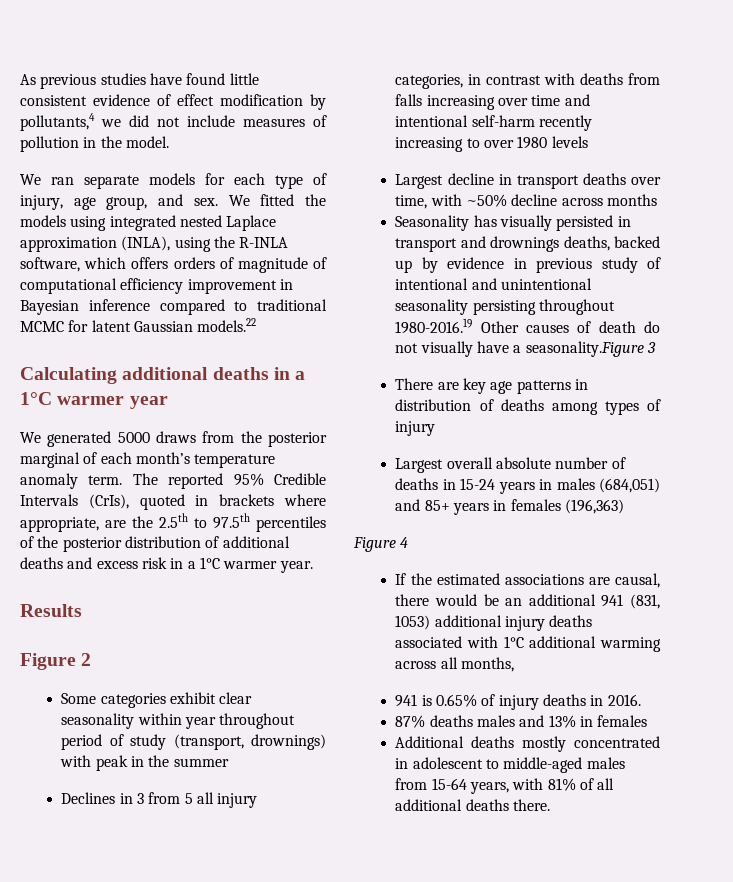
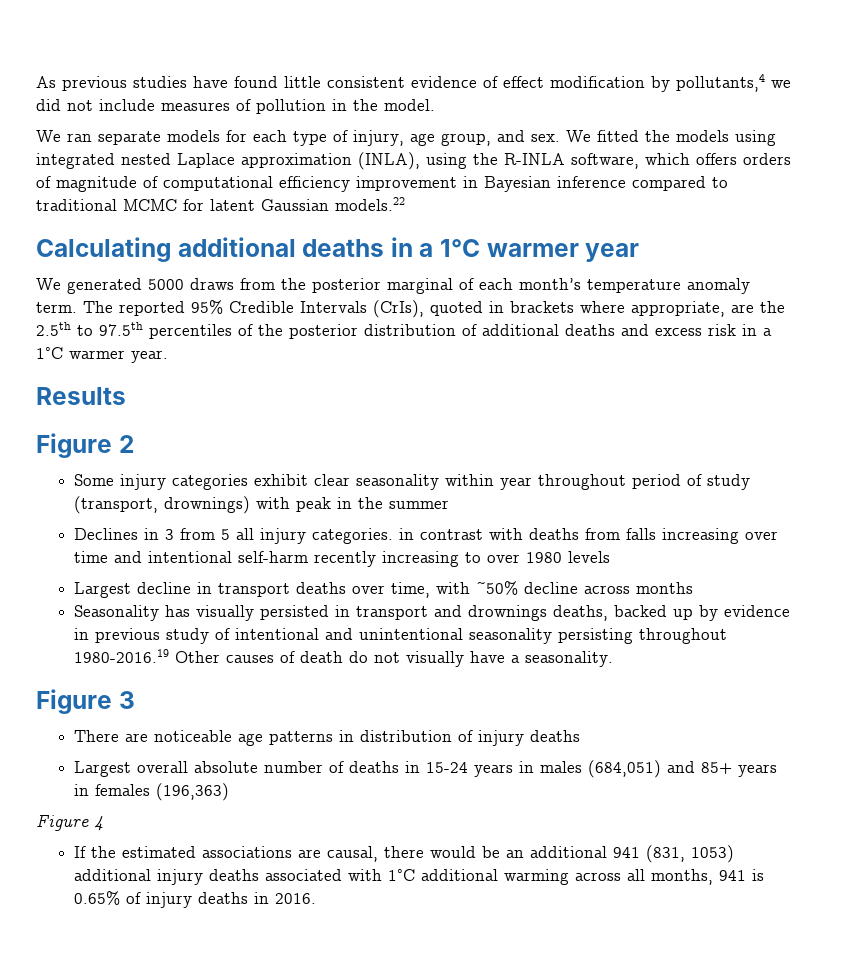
- Some categories exhibit clear seasonality within year throughout period of study (transport, drownings) with peak in the summer
+ Some injury categories exhibit clear seasonality within year throughout period of study (transport, drownings) with peak in the summer
- Declines in 3 from 5 all injury categories, in contrast with deaths from falls increasing over time and intentional self-harm recently increasing to over 1980 levels
+ Declines in 3 from 5 all injury categories. in contrast with deaths from falls increasing over time and intentional self-harm recently increasing to over 1980 levels
- Seasonality has visually persisted in transport and drownings deaths, backed up by evidence in previous study of intentional and unintentional seasonality persisting throughout 1980-2016.19 Other causes of death do not visually have a seasonality.Figure 3
+ Seasonality has visually persisted in transport and drownings deaths, backed up by evidence in previous study of intentional and unintentional seasonality persisting throughout 1980-2016.19 Other causes of death do not visually have a seasonality.
+ Figure 3
- There are key age patterns in distribution of deaths among types of injury
+ There are noticeable age patterns in distribution of injury deaths
- If the estimated associations are causal, there would be an additional 941 (831, 1053) additional injury deaths associated with 1°C additional warming across all months,
- 941 is 0.65% of injury deaths in 2016.
+ If the estimated associations are causal, there would be an additional 941 (831, 1053) additional injury deaths associated with 1°C additional warming across all months, 941 is 0.65% of injury deaths in 2016.
- 87% deaths males and 13% in females
- Additional deaths mostly concentrated in adolescent to middle-aged males from 15-64 years, with 81% of all additional deaths there.

